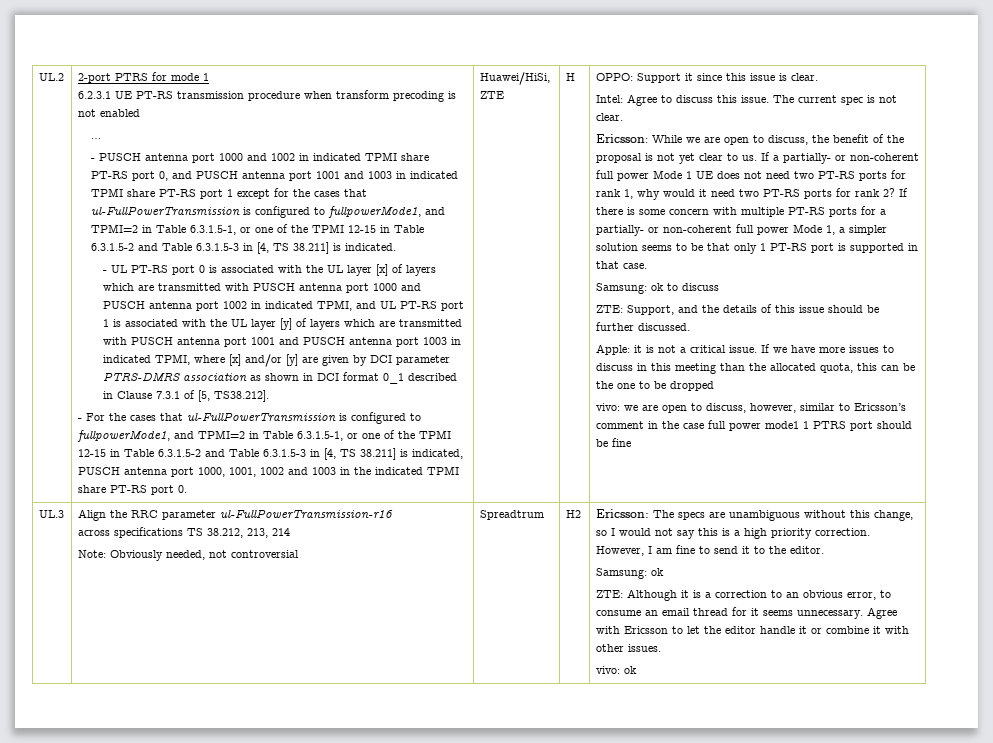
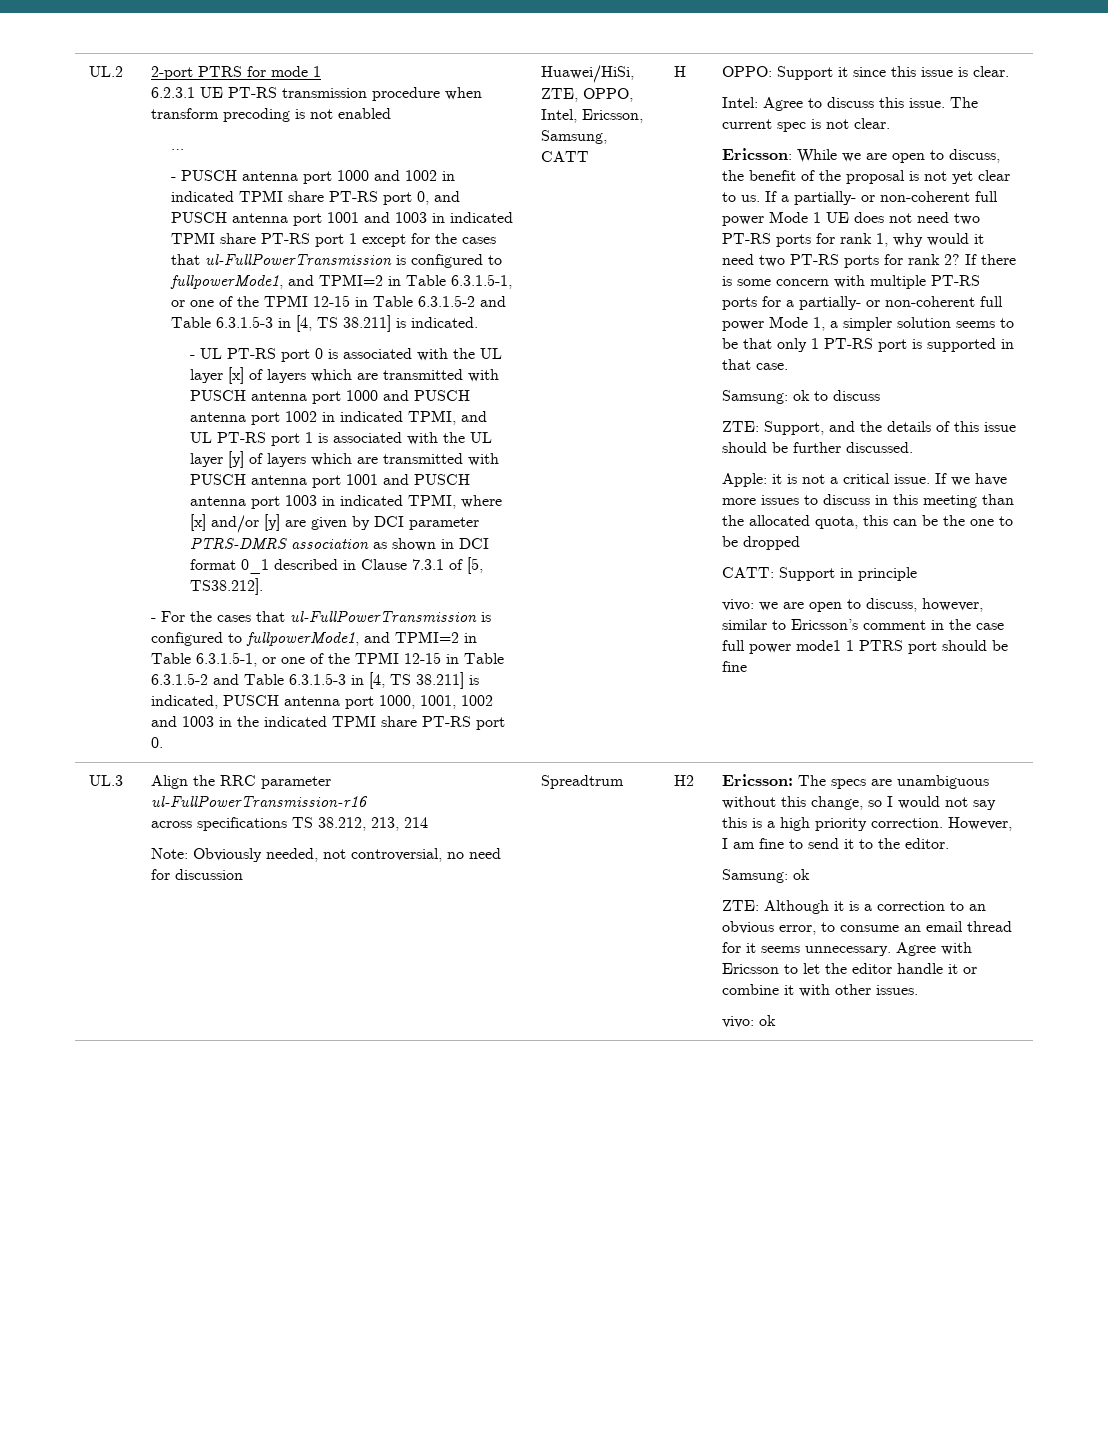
- Huawei/HiSi, ZTE
+ Huawei/HiSi, ZTE, OPPO, Intel, Ericsson, Samsung, CATT
+ CATT: Support in principle
- Note: Obviously needed, not controversial
+ Note: Obviously needed, not controversial, no need for discussion

